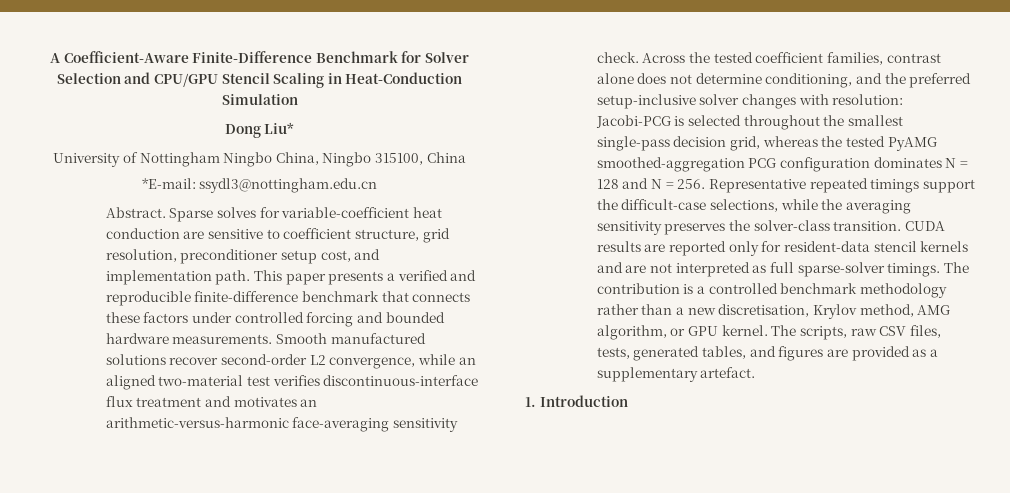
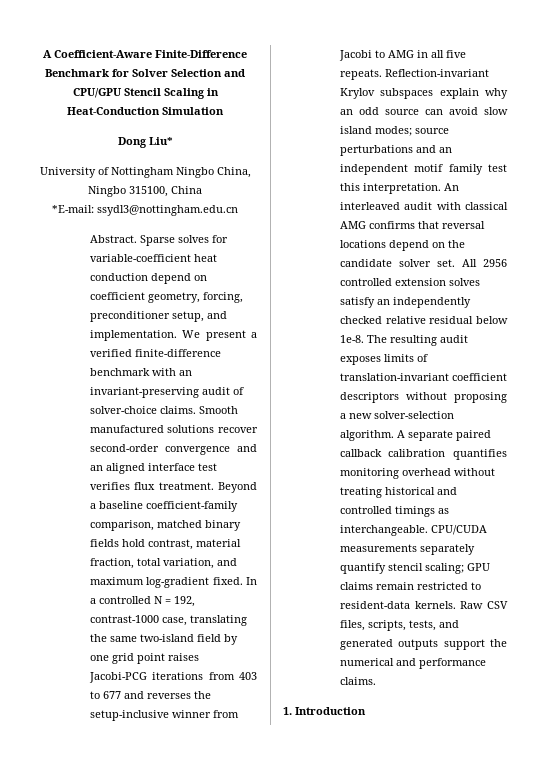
- Sparse solves for variable-coefficient heat conduction are sensitive to coefficient structure, grid resolution, preconditioner setup cost, and implementation path. This paper presents a verified and reproducible finite-difference benchmark that connects these factors under controlled forcing and bounded hardware measurements.
+ Sparse solves for variable-coefficient heat conduction depend on coefficient geometry, forcing, preconditioner setup, and implementation. We present a verified finite-difference benchmark with an invariant-preserving audit of solver-choice claims.
- Smooth manufactured solutions recover second-order L2 convergence, while an aligned two-material test verifies discontinuous-interface flux treatment and motivates an arithmetic-versus-harmonic face-averaging sensitivity check. Across the tested coefficient families, contrast alone does not determine conditioning, and the preferred setup-inclusive solver changes with resolution: Jacobi-PCG is selected throughout the smallest single-pass decision grid, whereas the tested PyAMG smoothed-aggregation PCG configuration dominates N = 128 and N = 256. Representative repeated timings support the difficult-case selections, while the averaging sensitivity preserves the solver-class transition. CUDA results are reported only for resident-data stencil kernels and are not interpreted as full sparse-solver timings. The contribution is a controlled benchmark methodology rather than a new discretisation, Krylov method, AMG algorithm, or GPU kernel. The scripts, raw CSV files, tests, generated tables, and figures are provided as a supplementary artefact.
+ Smooth manufactured solutions recover second-order convergence and an aligned interface test verifies flux treatment. Beyond a baseline coefficient-family comparison, matched binary fields hold contrast, material fraction, total variation, and maximum log-gradient fixed. In a controlled N = 192, contrast-1000 case, translating the same two-island field by one grid point raises Jacobi-PCG iterations from 403 to 677 and reverses the setup-inclusive winner from Jacobi to AMG in all five repeats. Reflection-invariant Krylov subspaces explain why an odd source can avoid slow island modes; source perturbations and an independent motif family test this interpretation. An interleaved audit with classical AMG confirms that reversal locations depend on the candidate solver set. All 2956 controlled extension solves satisfy an independently checked relative residual below 1e-8. The resulting audit exposes limits of translation-invariant coefficient descriptors without proposing a new solver-selection algorithm. A separate paired callback calibration quantifies monitoring overhead without treating historical and controlled timings as interchangeable. CPU/CUDA measurements separately quantify stencil scaling; GPU claims remain restricted to resident-data kernels. Raw CSV files, scripts, tests, and generated outputs support the numerical and performance claims.

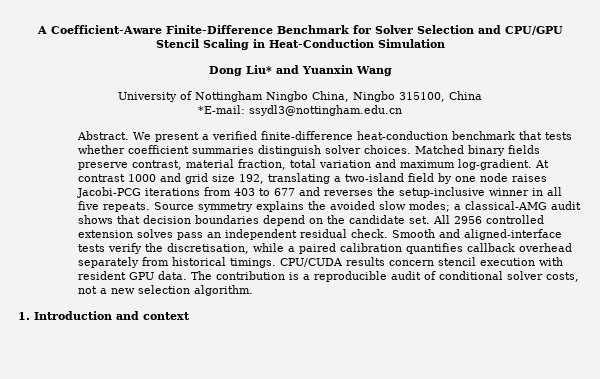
- Dong Liu*
+ Dong Liu* and Yuanxin Wang
- Sparse solves for variable-coefficient heat conduction depend on coefficient geometry, forcing, preconditioner setup, and implementation.
- We present a verified finite-difference benchmark with an invariant-preserving audit of solver-choice claims. Smooth manufactured solutions recover second-order convergence and an aligned interface test verifies flux treatment. Beyond a baseline coefficient-family comparison, matched binary fields hold contrast, material fraction, total variation, and maximum log-gradient fixed. In a controlled N = 192, contrast-1000 case, translating the same two-island field by one grid point raises Jacobi-PCG iterations from 403 to 677 and reverses the setup-inclusive winner from Jacobi to AMG in all five repeats. Reflection-invariant Krylov subspaces explain why an odd source can avoid slow island modes; source perturbations and an independent motif family test this interpretation. An interleaved audit with classical AMG confirms that reversal locations depend on the candidate solver set.
+ We present a verified finite-difference heat-conduction benchmark that tests whether coefficient summaries distinguish solver choices. Matched binary fields preserve contrast, material fraction, total variation and maximum log-gradient. At contrast 1000 and grid size 192, translating a two-island field by one node raises Jacobi-PCG iterations from 403 to 677 and reverses the setup-inclusive winner in all five repeats. Source symmetry explains the avoided slow modes; a classical-AMG audit shows that decision boundaries depend on the candidate set.
- All 2956 controlled extension solves satisfy an independently checked relative residual below 1e-8. The resulting audit exposes limits of translation-invariant coefficient descriptors without proposing a new solver-selection algorithm. A separate paired callback calibration quantifies monitoring overhead without treating historical and controlled timings as interchangeable. CPU/CUDA measurements separately quantify stencil scaling; GPU claims remain restricted to resident-data kernels. Raw CSV files, scripts, tests, and generated outputs support the numerical and performance claims.
+ All 2956 controlled extension solves pass an independent residual check. Smooth and aligned-interface tests verify the discretisation, while a paired calibration quantifies callback overhead separately from historical timings. CPU/CUDA results concern stencil execution with resident GPU data. The contribution is a reproducible audit of conditional solver costs, not a new selection algorithm.
- 1. Introduction
+ 1. Introduction and context

